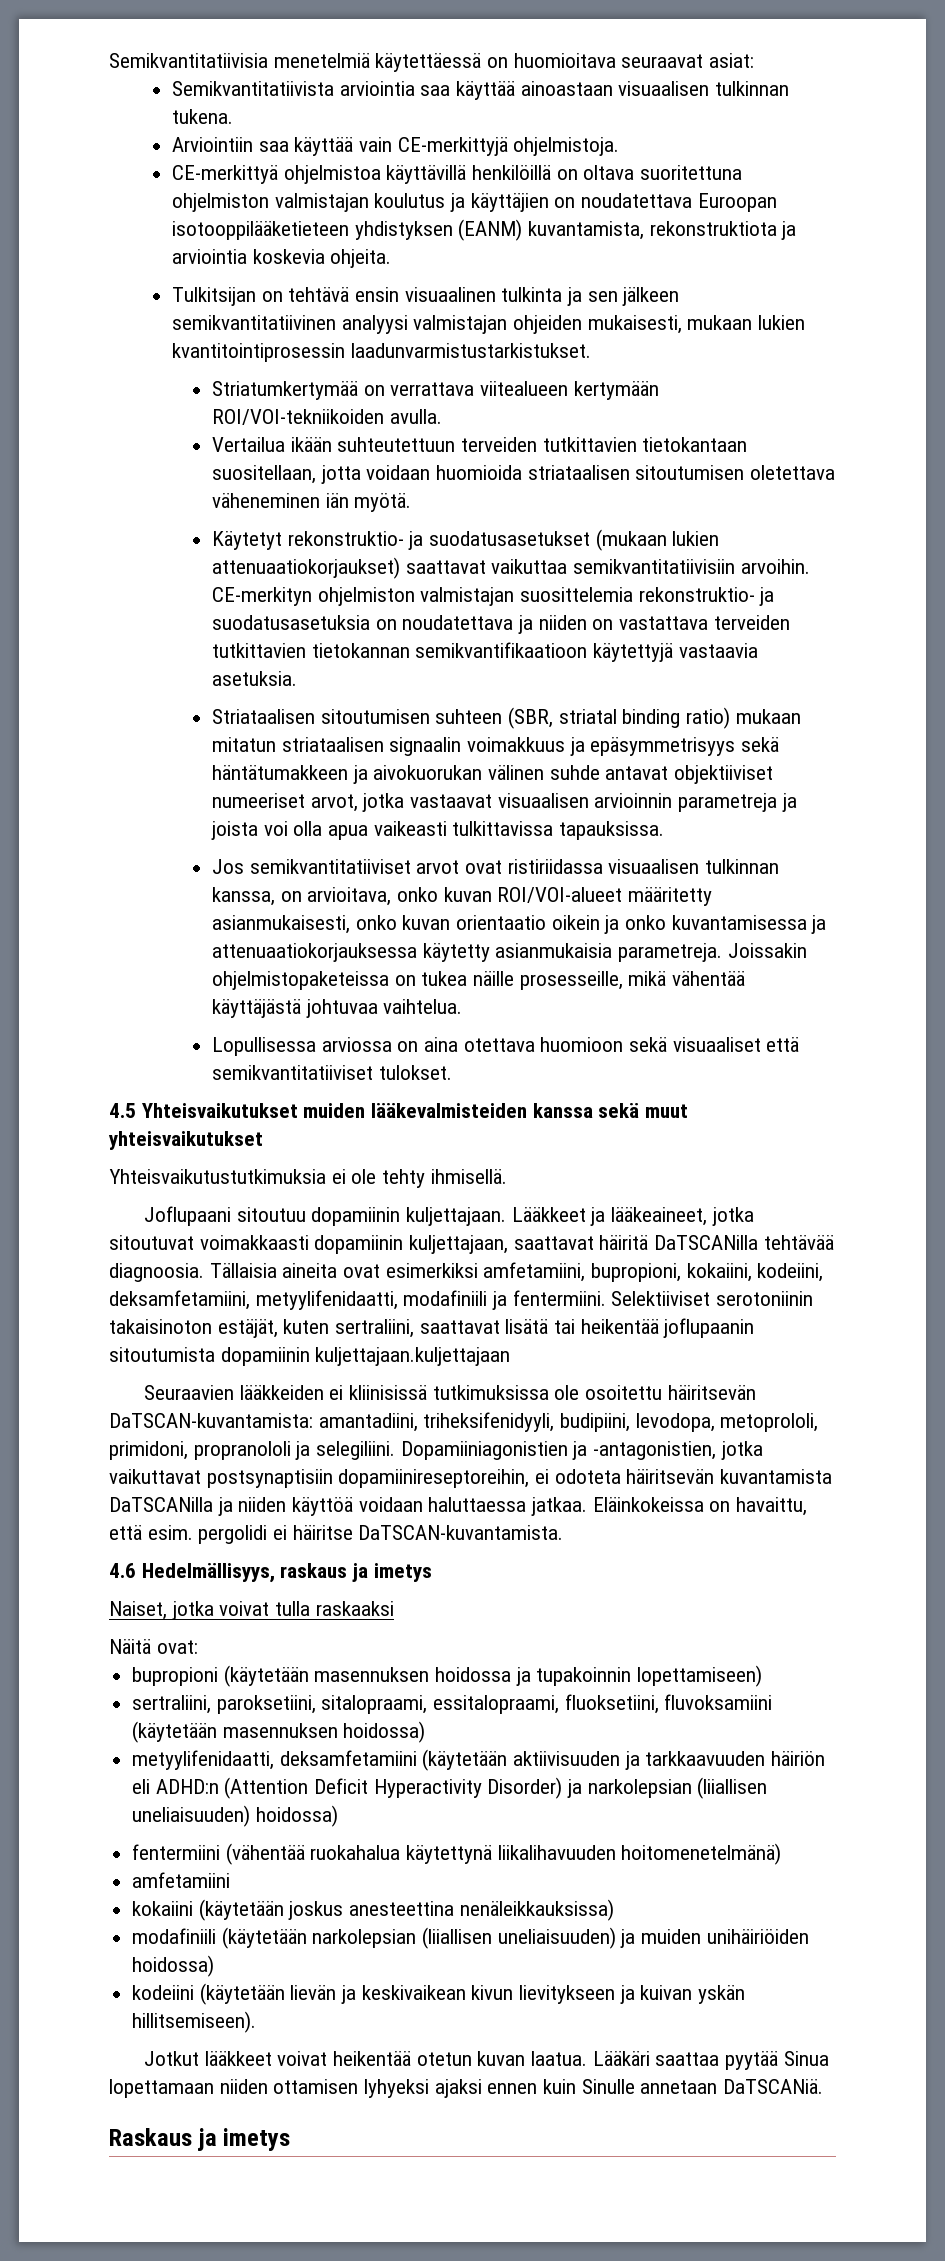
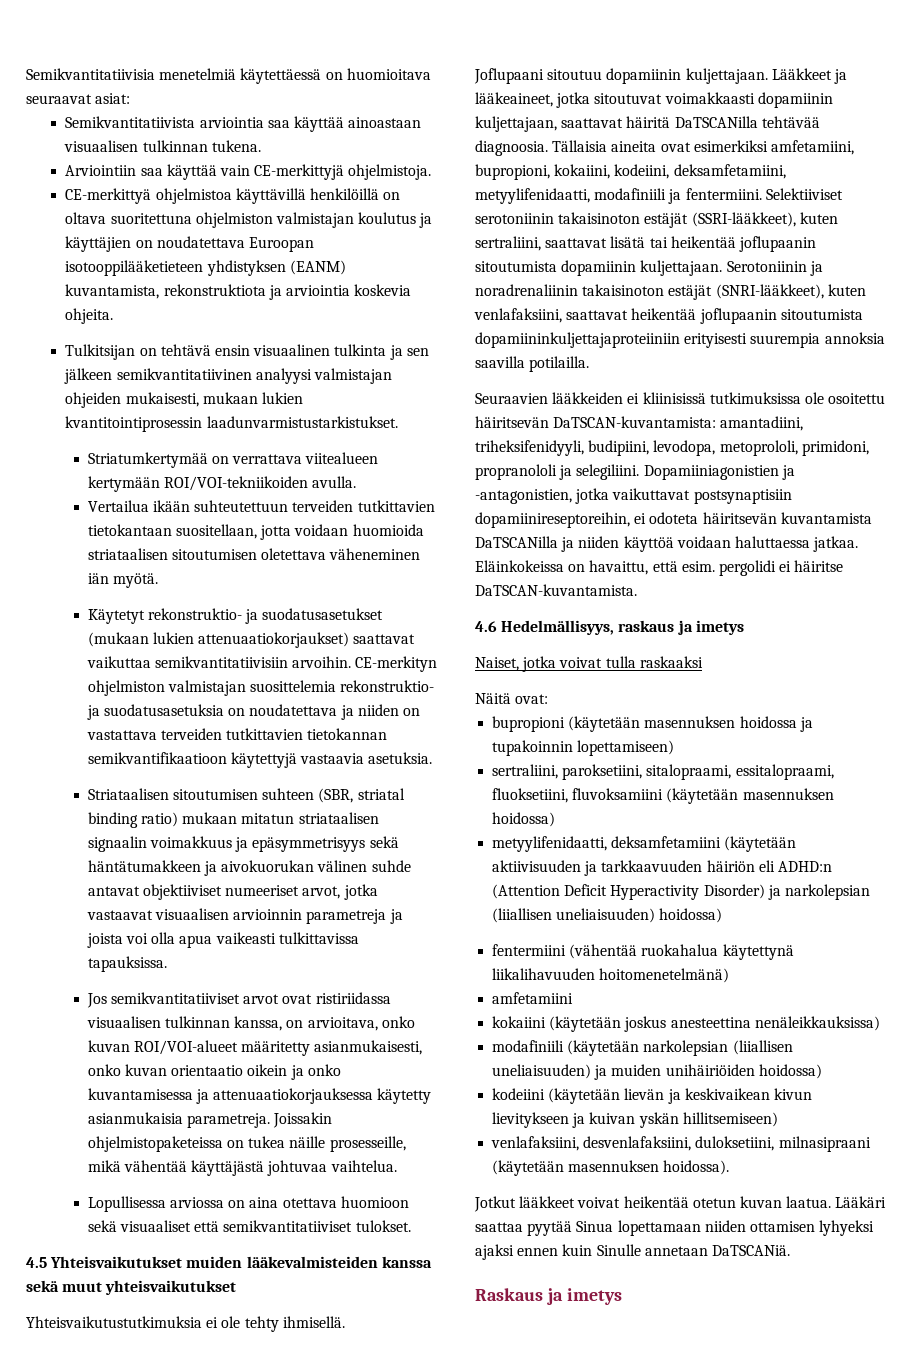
- Selektiiviset serotoniinin takaisinoton estäjät, kuten sertraliini, saattavat lisätä tai heikentää joflupaanin sitoutumista dopamiinin kuljettajaan.kuljettajaan
+ Selektiiviset serotoniinin takaisinoton estäjät (SSRI-lääkkeet), kuten sertraliini, saattavat lisätä tai heikentää joflupaanin sitoutumista dopamiinin kuljettajaan. Serotoniinin ja noradrenaliinin takaisinoton estäjät (SNRI-lääkkeet), kuten venlafaksiini, saattavat heikentää joflupaanin sitoutumista dopamiininkuljettajaproteiiniin erityisesti suurempia annoksia saavilla potilailla.
- kodeiini (käytetään lievän ja keskivaikean kivun lievitykseen ja kuivan yskän hillitsemiseen).
+ kodeiini (käytetään lievän ja keskivaikean kivun lievitykseen ja kuivan yskän hillitsemiseen)
+ venlafaksiini, desvenlafaksiini, duloksetiini, milnasipraani (käytetään masennuksen hoidossa).

